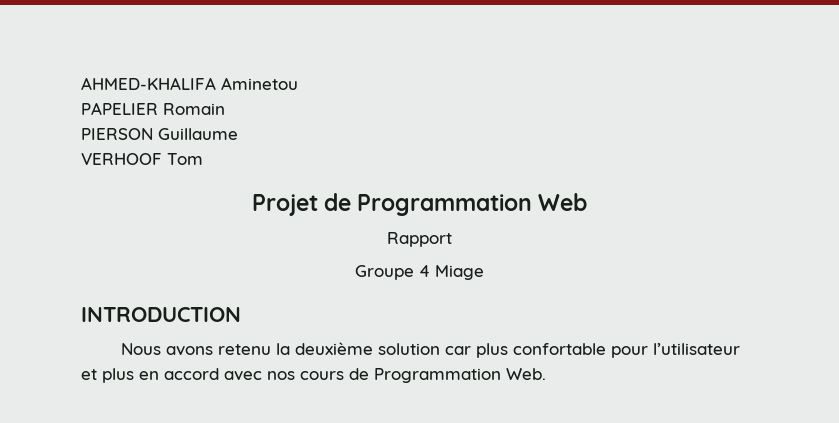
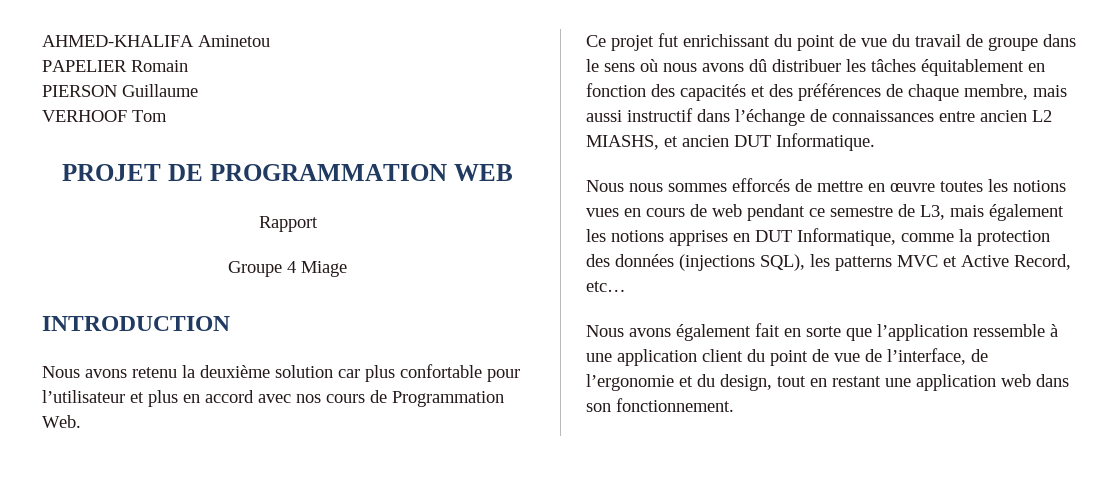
- Projet de Programmation Web
+ PROJET DE PROGRAMMATION WEB
+ Ce projet fut enrichissant du point de vue du travail de groupe dans le sens où nous avons dû distribuer les tâches équitablement en fonction des capacités et des préférences de chaque membre, mais aussi instructif dans l’échange de connaissances entre ancien L2 MIASHS, et ancien DUT Informatique.
+ Nous nous sommes efforcés de mettre en œuvre toutes les notions vues en cours de web pendant ce semestre de L3, mais également les notions apprises en DUT Informatique, comme la protection des données (injections SQL), les patterns MVC et Active Record, etc…
+ Nous avons également fait en sorte que l’application ressemble à une application client du point de vue de l’interface, de l’ergonomie et du design, tout en restant une application web dans son fonctionnement.

